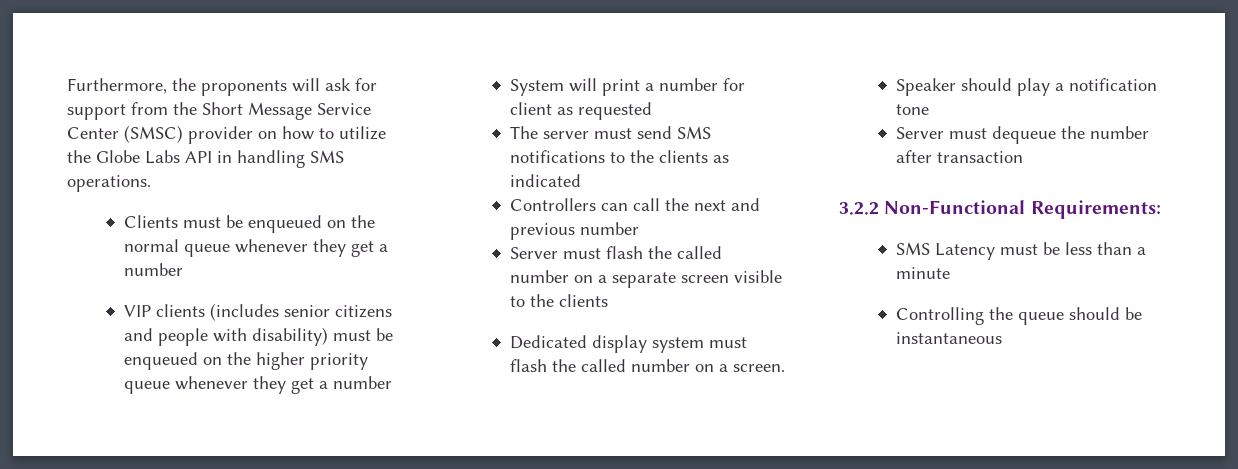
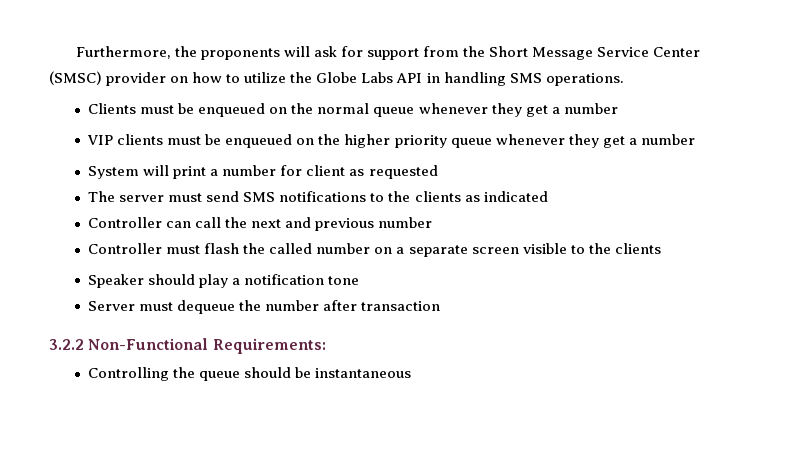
- VIP clients (includes senior citizens and people with disability) must be enqueued on the higher priority queue whenever they get a number
+ VIP clients must be enqueued on the higher priority queue whenever they get a number
- Controllers can call the next and previous number
+ Controller can call the next and previous number
- Server must flash the called number on a separate screen visible to the clients
+ Controller must flash the called number on a separate screen visible to the clients
- Dedicated display system must flash the called number on a screen.
- SMS Latency must be less than a minute

